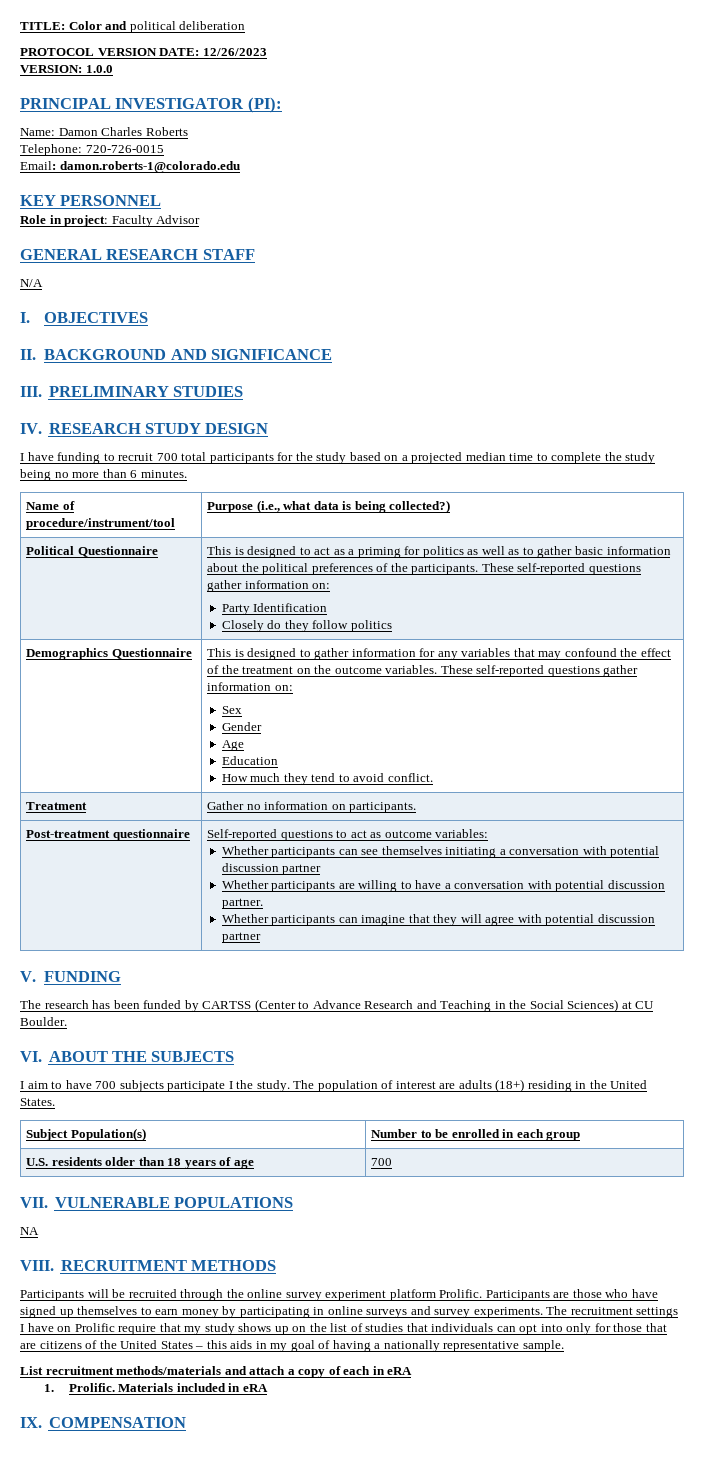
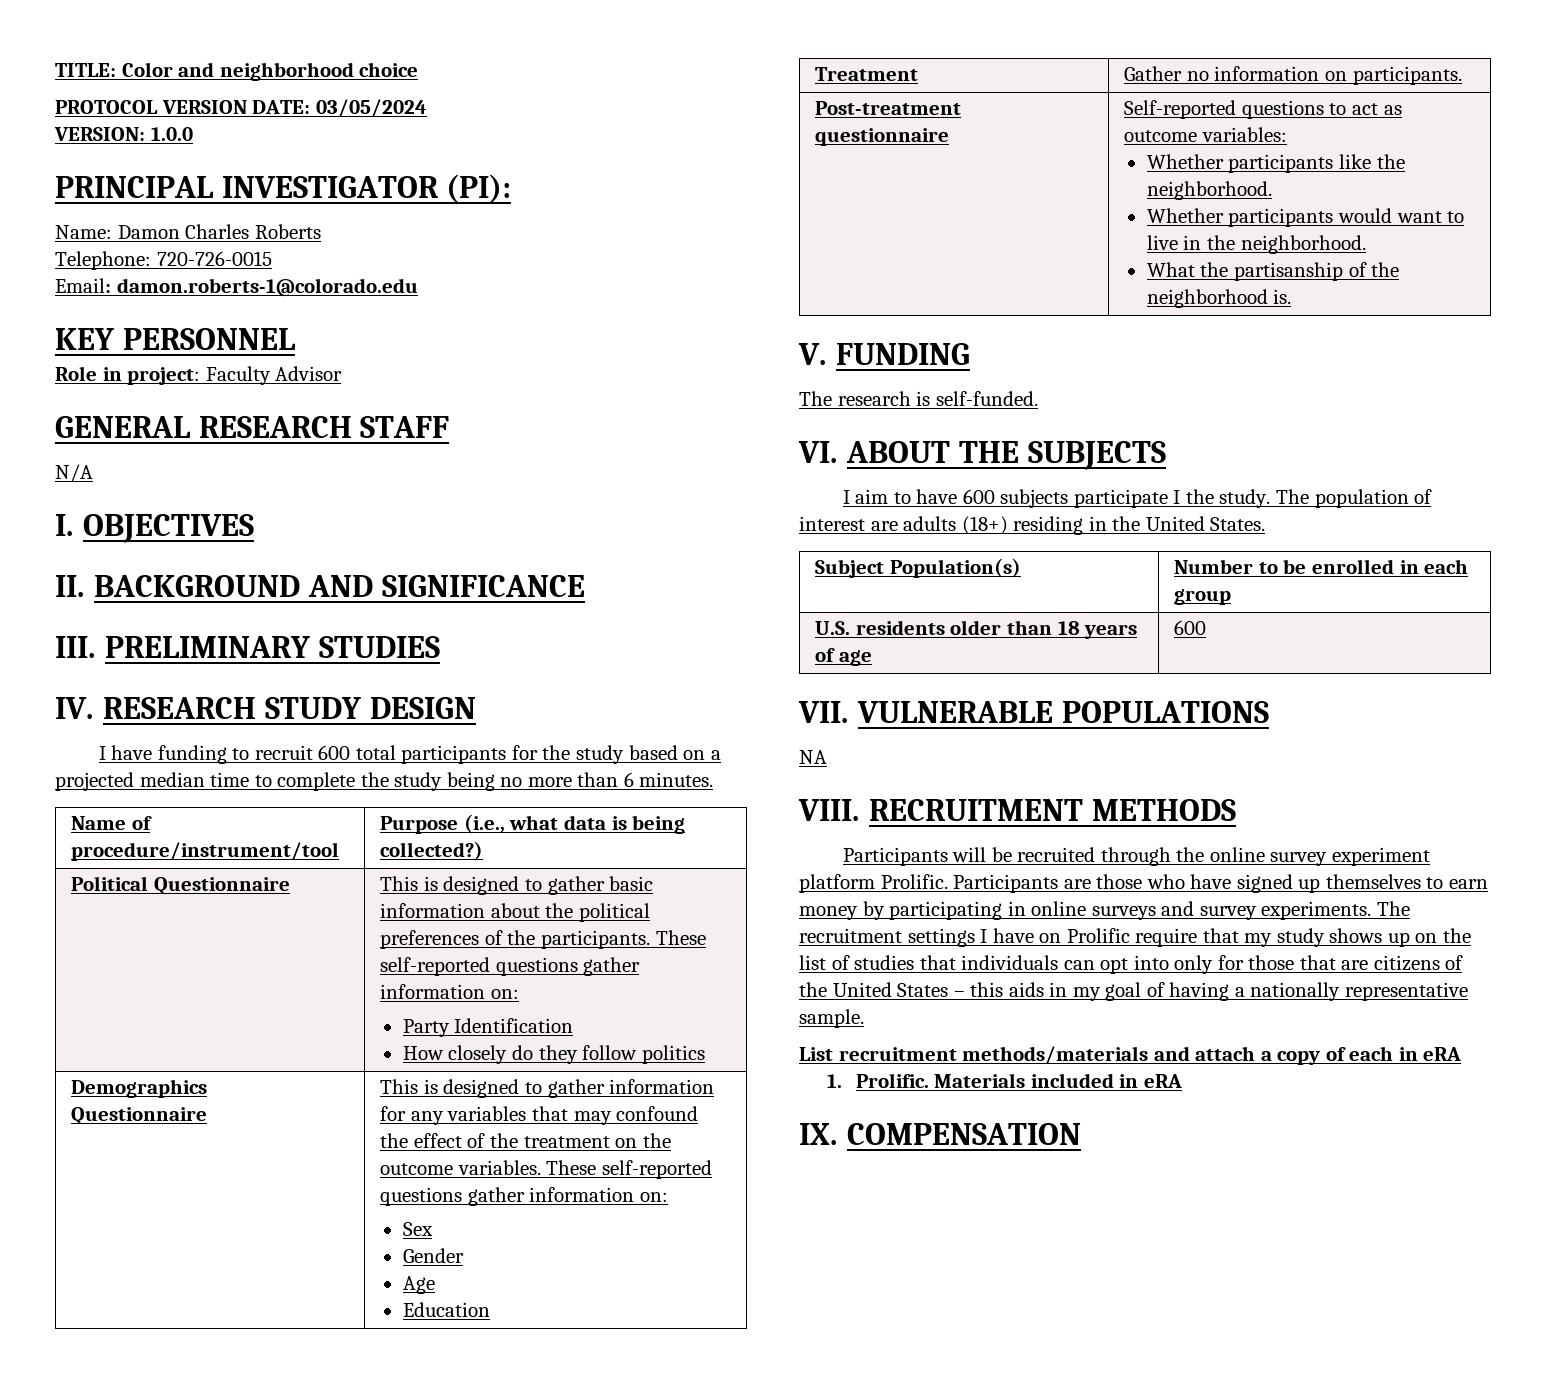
- TITLE: Color and political deliberation
+ TITLE: Color and neighborhood choice
- PROTOCOL VERSION DATE: 12/26/2023
+ PROTOCOL VERSION DATE: 03/05/2024
- I have funding to recruit 700 total participants for the study based on a projected median time to complete the study being no more than 6 minutes.
+ I have funding to recruit 600 total participants for the study based on a projected median time to complete the study being no more than 6 minutes.
- Political Questionnaire | This is designed to act as a priming for politics as well as to gather basic information about the political preferences of the participants. These self-reported questions gather information on:
+ Political Questionnaire | This is designed to gather basic information about the political preferences of the participants. These self-reported questions gather information on:
  Party Identification
- Closely do they follow politics
+ How closely do they follow politics
  Demographics Questionnaire | This is designed to gather information for any variables that may confound the effect of the treatment on the outcome variables. These self-reported questions gather information on:
  Sex
  Gender
  Age
  Education
- How much they tend to avoid conflict.
- Whether participants can see themselves initiating a conversation with potential discussion partner
- Whether participants are willing to have a conversation with potential discussion partner.
- Whether participants can imagine that they will agree with potential discussion partner
+ Whether participants like the neighborhood.
+ Whether participants would want to live in the neighborhood.
+ What the partisanship of the neighborhood is.
  V. FUNDING
- The research has been funded by CARTSS (Center to Advance Research and Teaching in the Social Sciences) at CU Boulder.
+ The research is self-funded.
- I aim to have 700 subjects participate I the study.
+ I aim to have 600 subjects participate I the study.
- U.S. residents older than 18 years of age | 700
+ U.S. residents older than 18 years of age | 600

